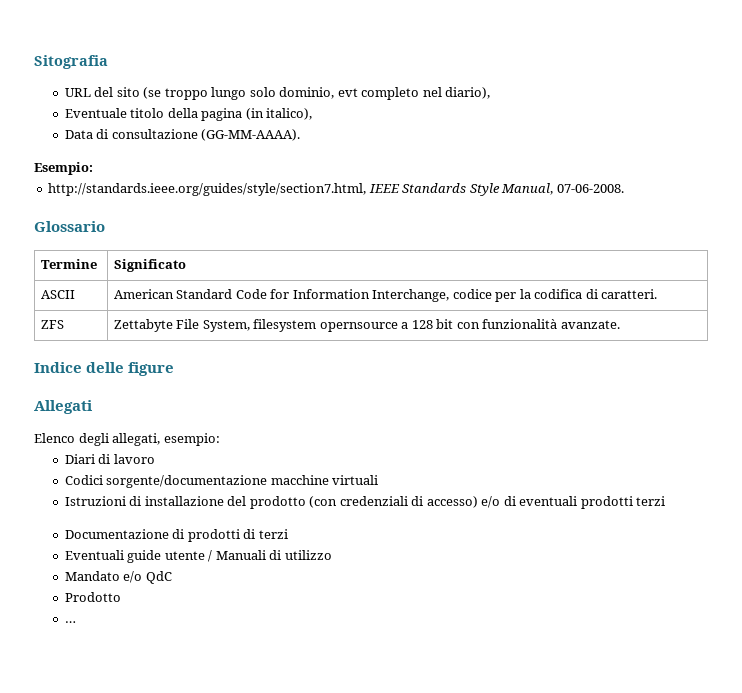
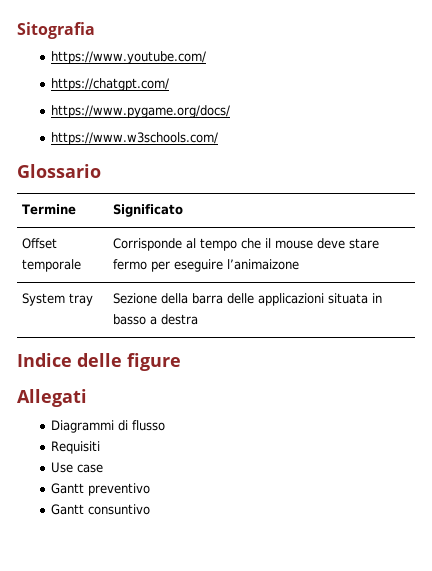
- URL del sito (se troppo lungo solo dominio, evt completo nel diario),
- Eventuale titolo della pagina (in italico),
- Data di consultazione (GG-MM-AAAA).
- Esempio:
- http://standards.ieee.org/guides/style/section7.html, IEEE Standards Style Manual, 07-06-2008.
+ https://www.youtube.com/
+ https://chatgpt.com/
+ https://www.pygame.org/docs/
+ https://www.w3schools.com/
  Glossario
  Termine | Significato
- ASCII | American Standard Code for Information Interchange, codice per la codifica di caratteri.
- ZFS | Zettabyte File System, filesystem opernsource a 128 bit con funzionalità avanzate.
+ Offset temporale | Corrisponde al tempo che il mouse deve stare fermo per eseguire l’animaizone
+ System tray | Sezione della barra delle applicazioni situata in basso a destra
  Indice delle figure
  Allegati
- Elenco degli allegati, esempio:
- Diari di lavoro
- Codici sorgente/documentazione macchine virtuali
- Istruzioni di installazione del prodotto (con credenziali di accesso) e/o di eventuali prodotti terzi
- Documentazione di prodotti di terzi
- Eventuali guide utente / Manuali di utilizzo
- Mandato e/o QdC
- Prodotto
- …
+ Diagrammi di flusso
+ Requisiti
+ Use case
+ Gantt preventivo
+ Gantt consuntivo

